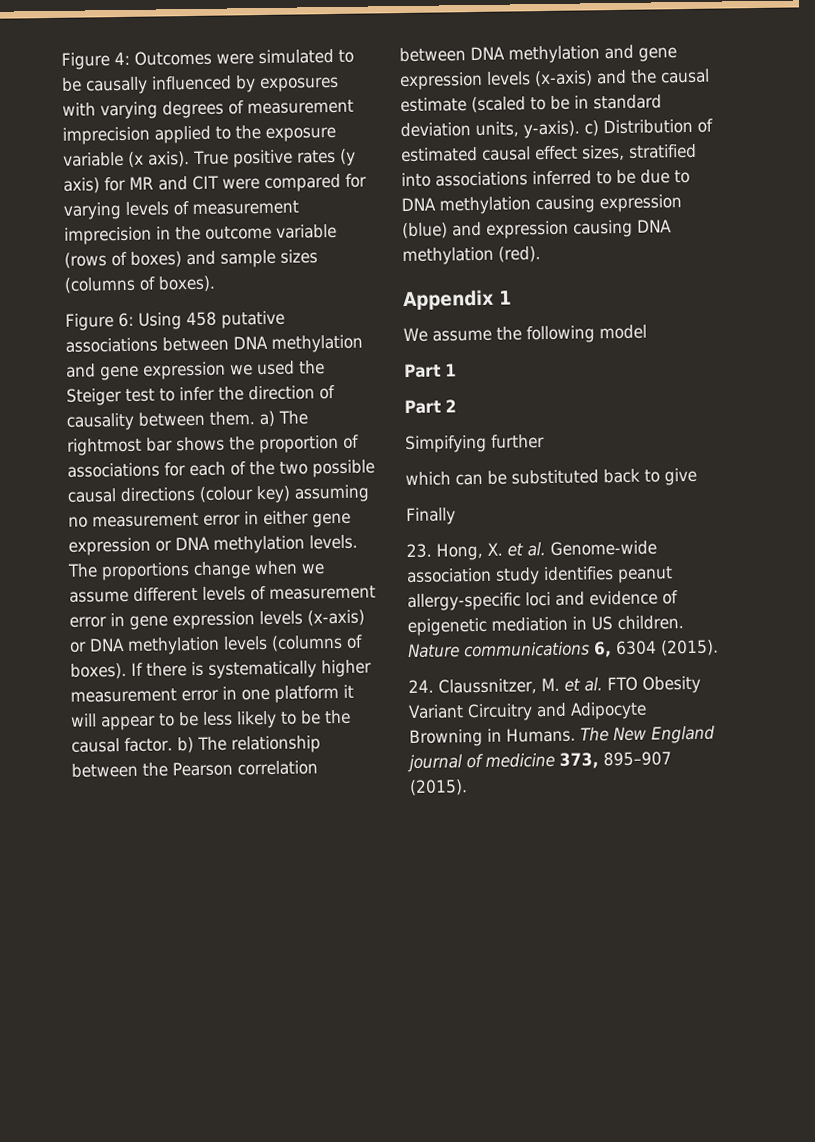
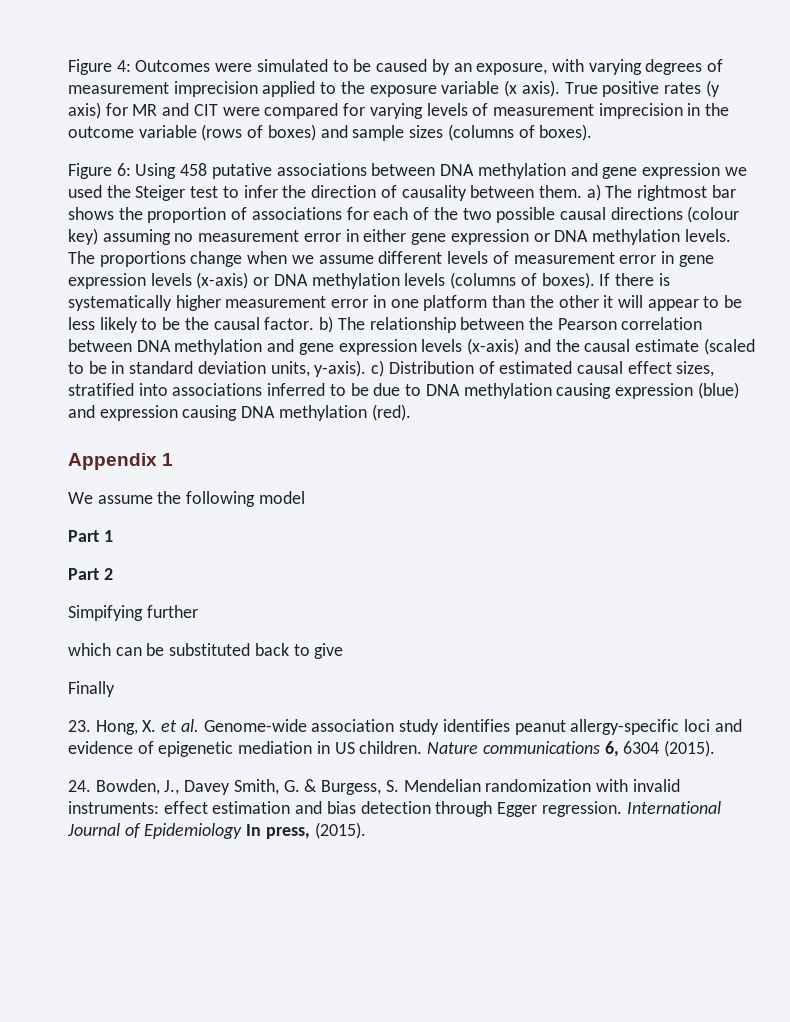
- Figure 4: Outcomes were simulated to be causally influenced by exposures with varying degrees of measurement imprecision applied to the exposure variable (x axis).
+ Figure 4: Outcomes were simulated to be caused by an exposure, with varying degrees of measurement imprecision applied to the exposure variable (x axis).
- If there is systematically higher measurement error in one platform it will appear to be less likely to be the causal factor. b) The relationship between the Pearson correlation between DNA methylation and gene expression levels (x-axis) and the causal estimate (scaled to be in standard deviation units, y-axis). c) Distribution of estimated causal effect sizes, stratified into associations inferred to be due to DNA methylation causing expression (blue) and expression causing DNA methylation (red).
+ If there is systematically higher measurement error in one platform than the other it will appear to be less likely to be the causal factor. b) The relationship between the Pearson correlation between DNA methylation and gene expression levels (x-axis) and the causal estimate (scaled to be in standard deviation units, y-axis). c) Distribution of estimated causal effect sizes, stratified into associations inferred to be due to DNA methylation causing expression (blue) and expression causing DNA methylation (red).
- 24. Claussnitzer, M. et al. FTO Obesity Variant Circuitry and Adipocyte Browning in Humans. The New England journal of medicine 373, 895–907 (2015).
+ 24. Bowden, J., Davey Smith, G. & Burgess, S. Mendelian randomization with invalid instruments: effect estimation and bias detection through Egger regression. International Journal of Epidemiology In press, (2015).

